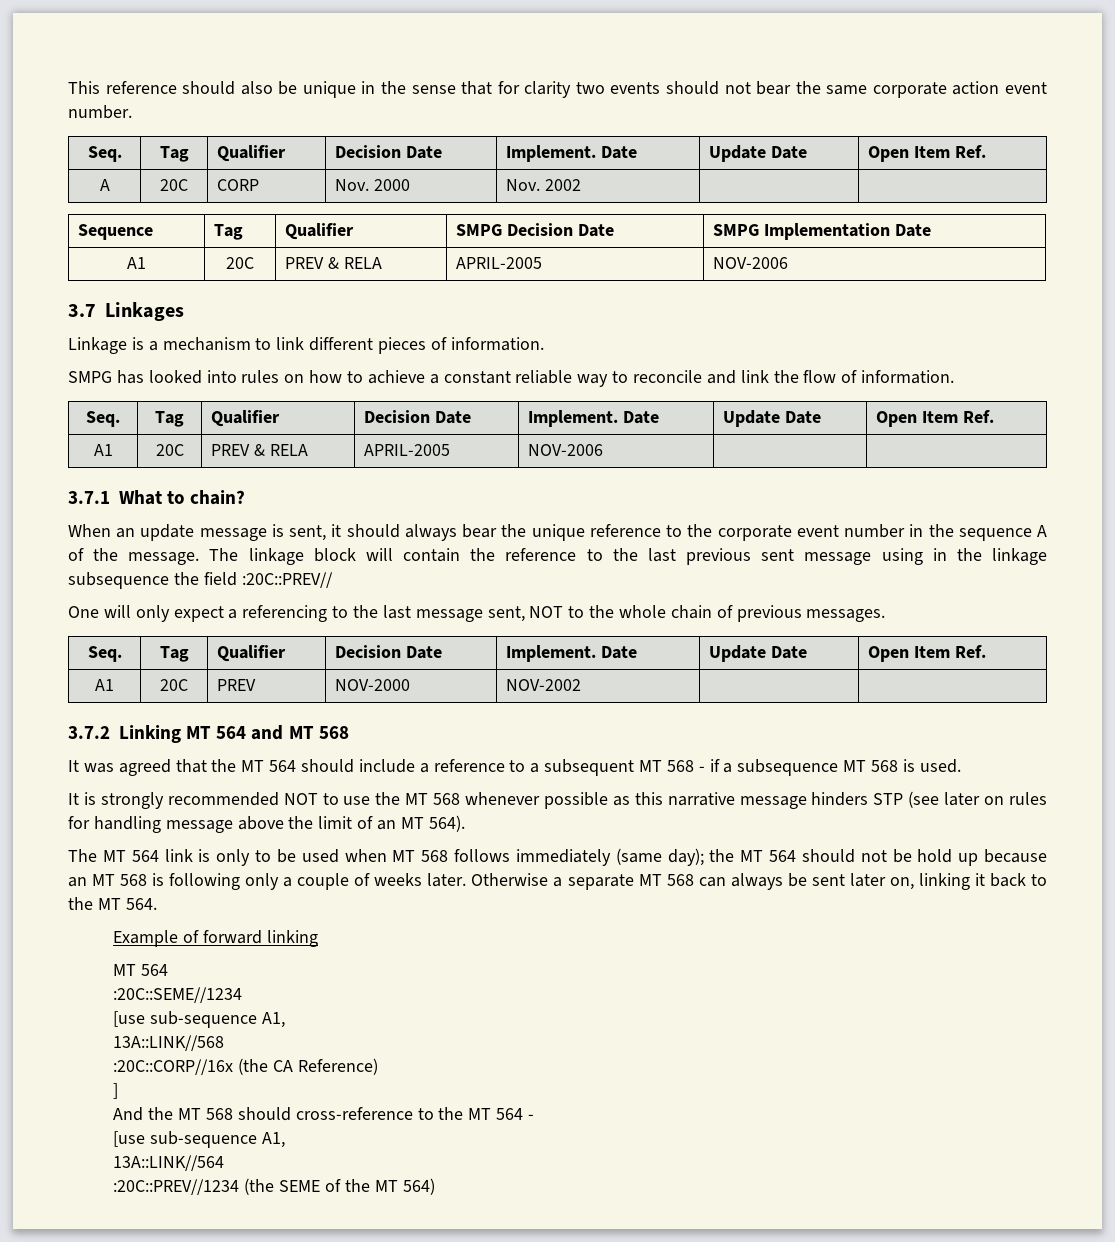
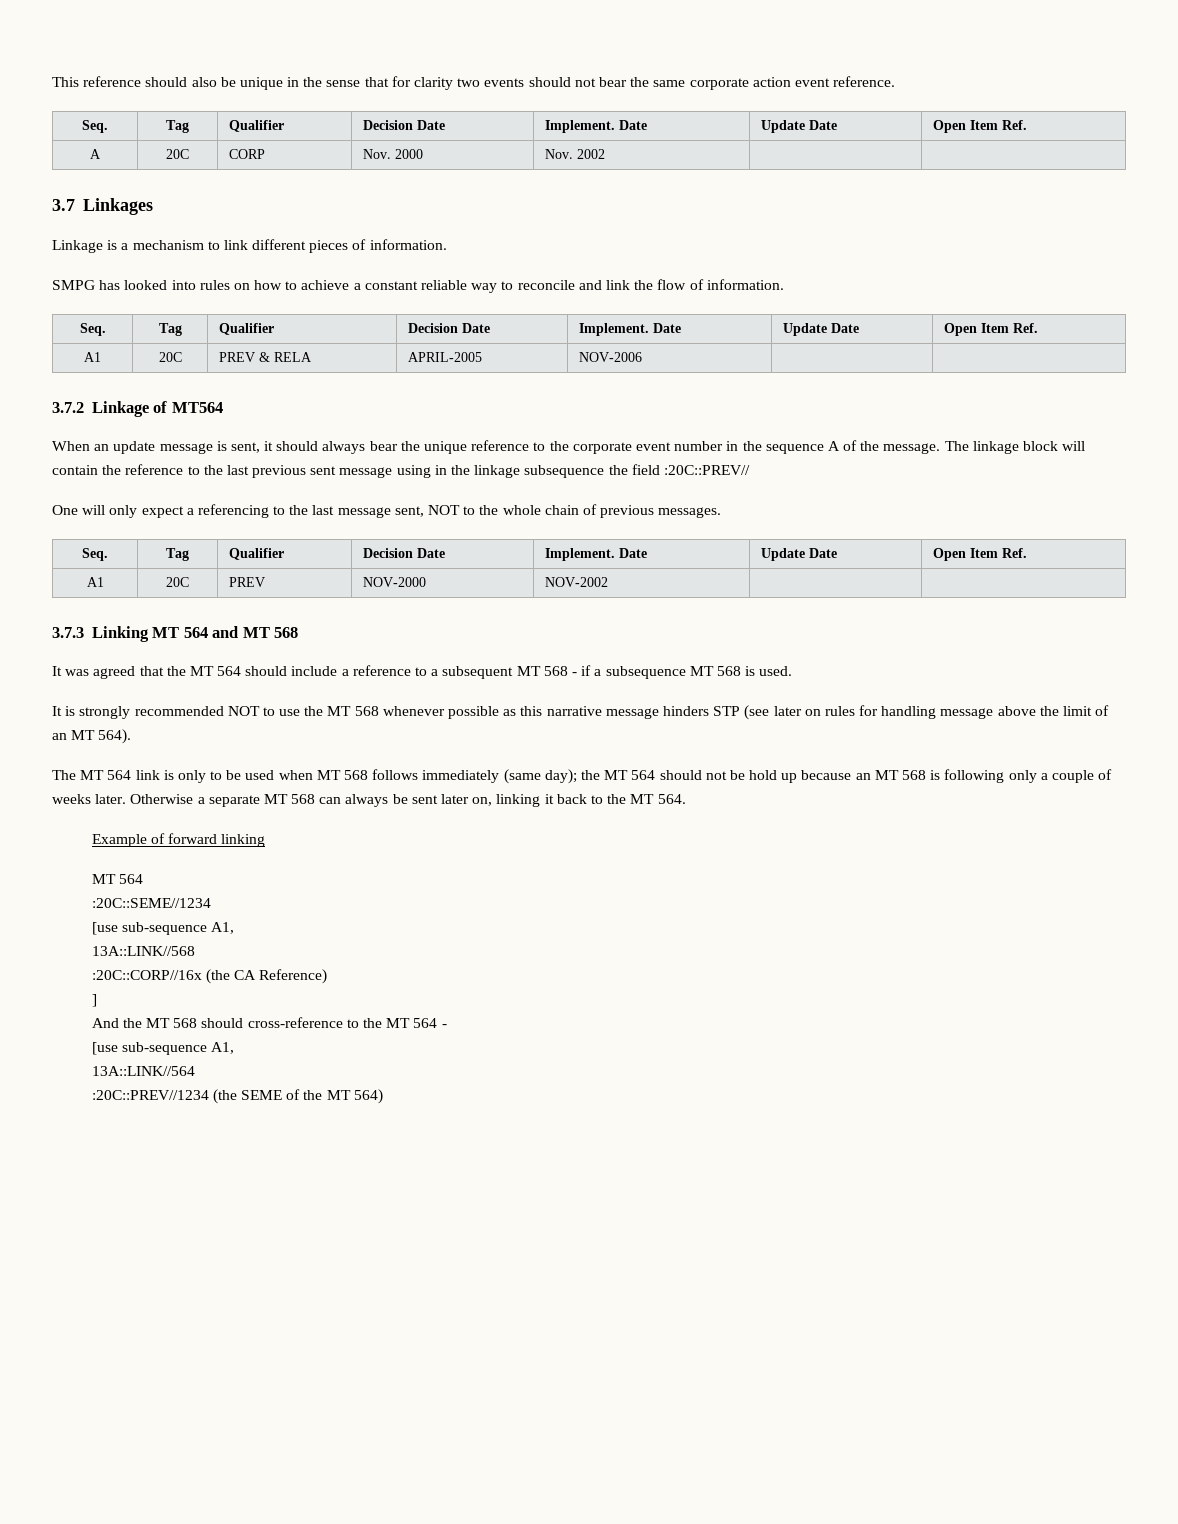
- This reference should also be unique in the sense that for clarity two events should not bear the same corporate action event number.
+ This reference should also be unique in the sense that for clarity two events should not bear the same corporate action event reference.
- Sequence | Tag | Qualifier | SMPG Decision Date | SMPG Implementation Date
- A1 | 20C | PREV & RELA | APRIL-2005 | NOV-2006
- 3.7.1 What to chain?
+ 3.7.2 Linkage of MT564
- 3.7.2 Linking MT 564 and MT 568
+ 3.7.3 Linking MT 564 and MT 568

